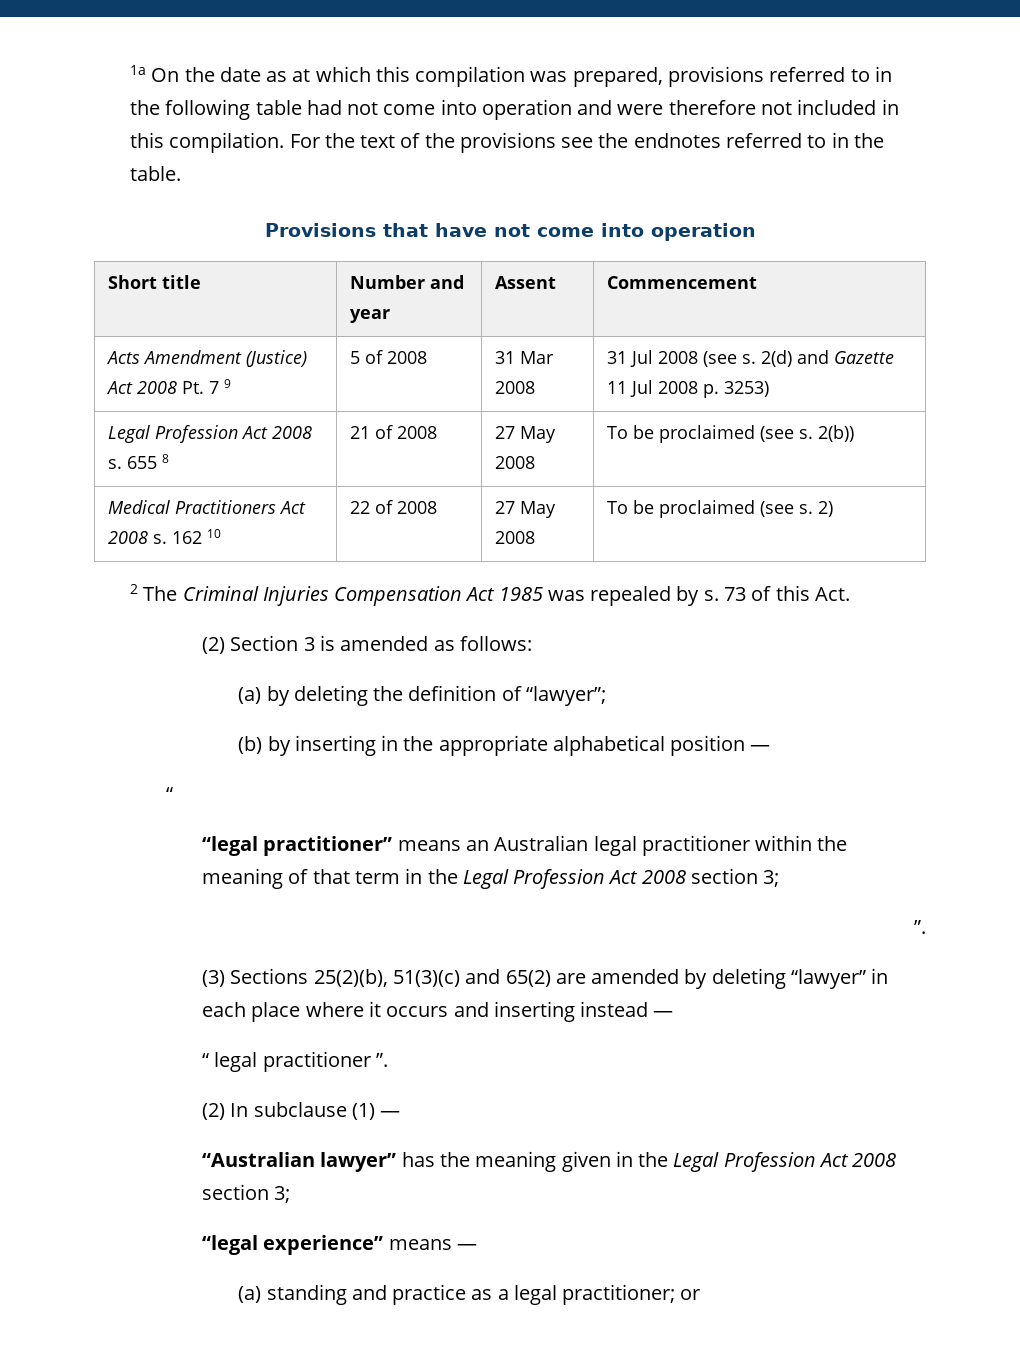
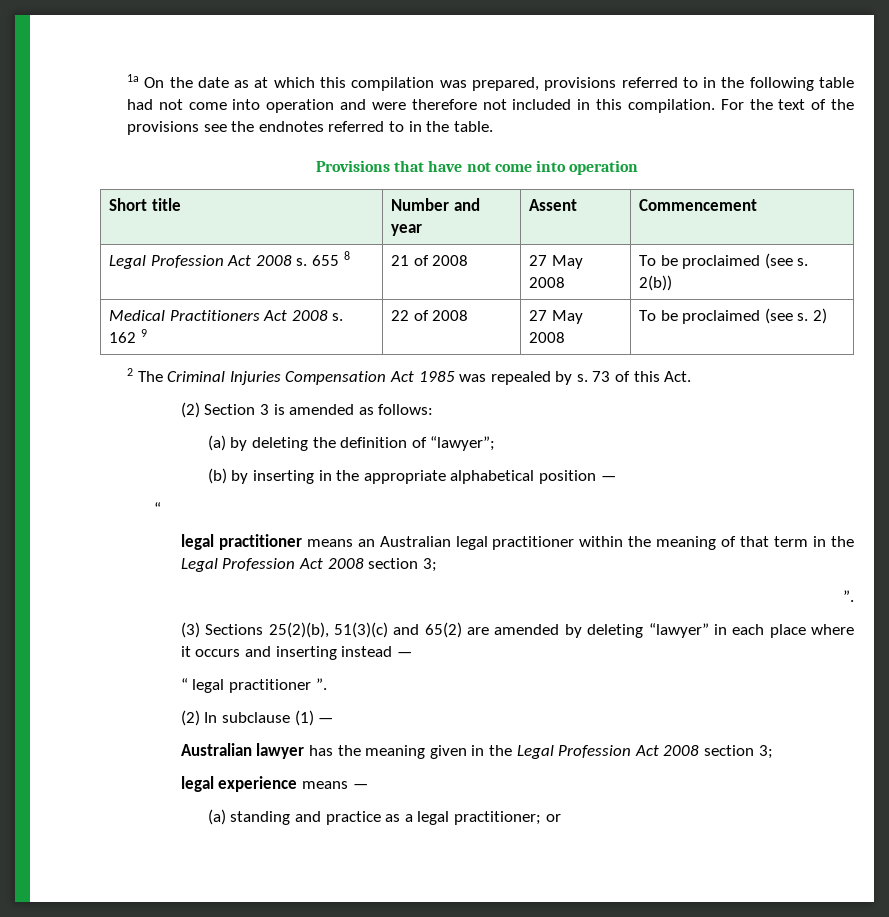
- Acts Amendment (Justice) Act 2008 Pt. 7 9 | 5 of 2008 | 31 Mar 2008 | 31 Jul 2008 (see s. 2(d) and Gazette 11 Jul 2008 p. 3253)
- Medical Practitioners Act 2008 s. 162 10 | 22 of 2008 | 27 May 2008 | To be proclaimed (see s. 2)
+ Medical Practitioners Act 2008 s. 162 9 | 22 of 2008 | 27 May 2008 | To be proclaimed (see s. 2)
- “legal practitioner” means an Australian legal practitioner within the meaning of that term in the Legal Profession Act 2008 section 3;
+ legal practitioner means an Australian legal practitioner within the meaning of that term in the Legal Profession Act 2008 section 3;
- “Australian lawyer” has the meaning given in the Legal Profession Act 2008 section 3;
+ Australian lawyer has the meaning given in the Legal Profession Act 2008 section 3;
- “legal experience” means —
+ legal experience means —

